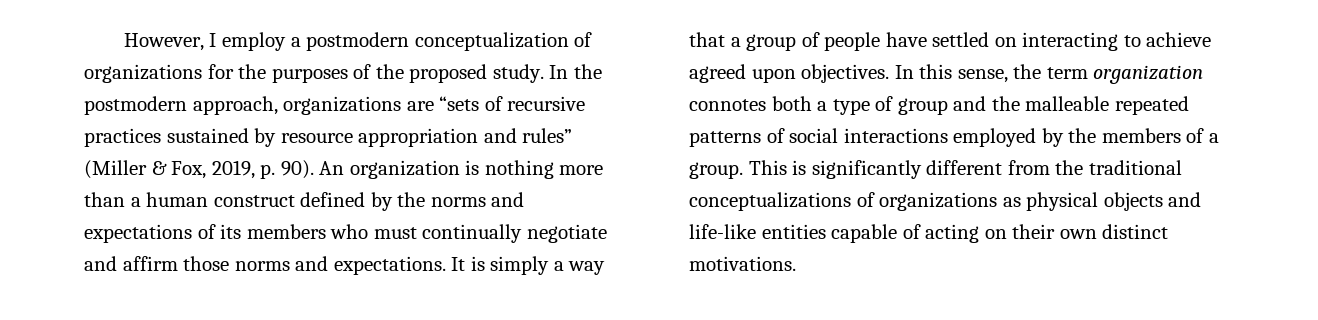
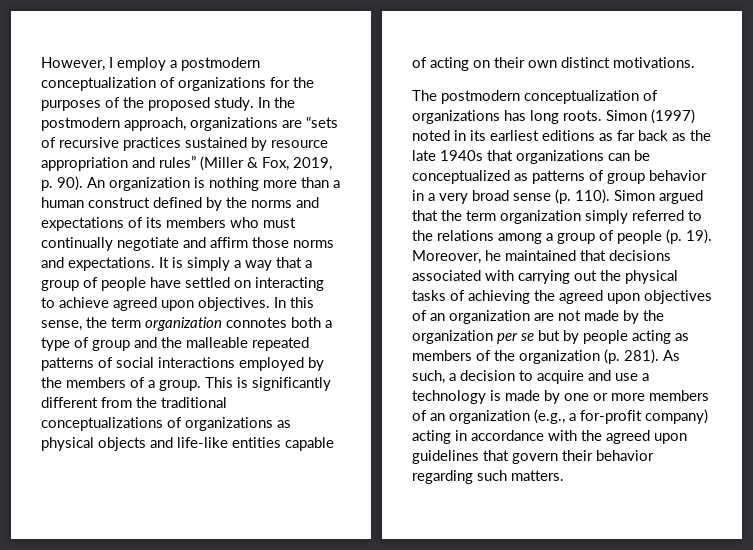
+ The postmodern conceptualization of organizations has long roots. Simon (1997) noted in its earliest editions as far back as the late 1940s that organizations can be conceptualized as patterns of group behavior in a very broad sense (p. 110). Simon argued that the term organization simply referred to the relations among a group of people (p. 19). Moreover, he maintained that decisions associated with carrying out the physical tasks of achieving the agreed upon objectives of an organization are not made by the organization per se but by people acting as members of the organization (p. 281). As such, a decision to acquire and use a technology is made by one or more members of an organization (e.g., a for-profit company) acting in accordance with the agreed upon guidelines that govern their behavior regarding such matters.

